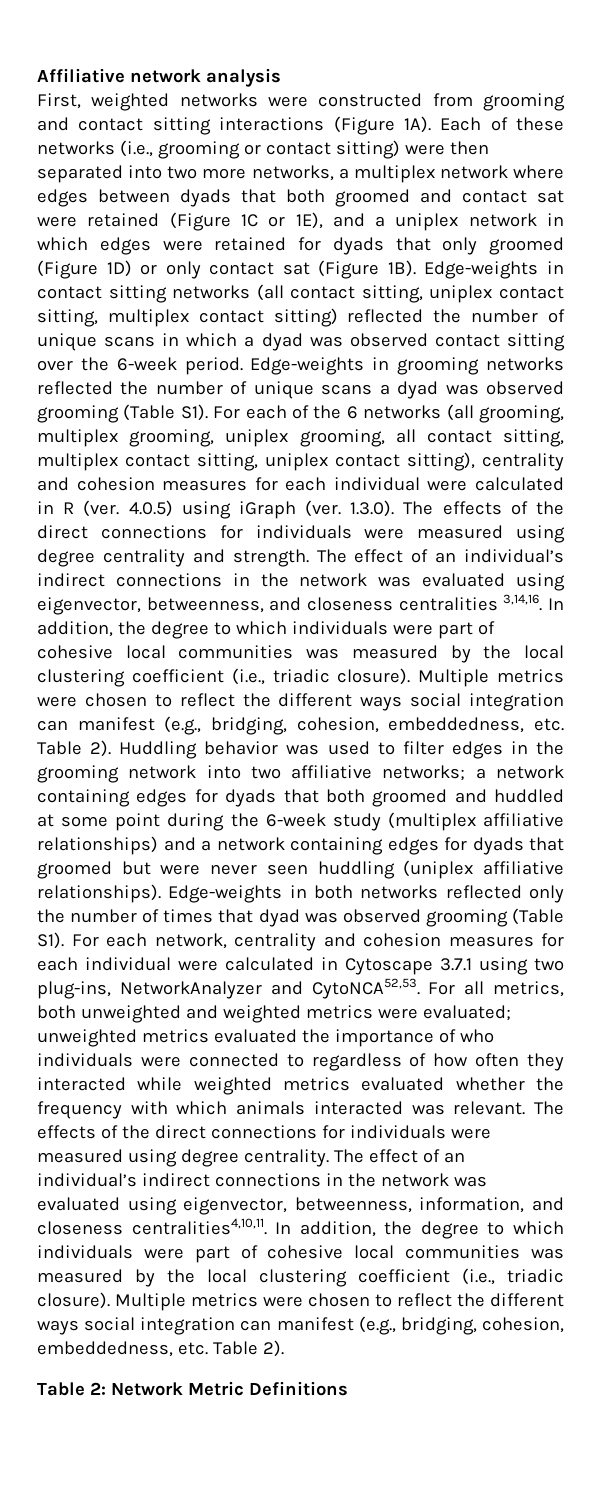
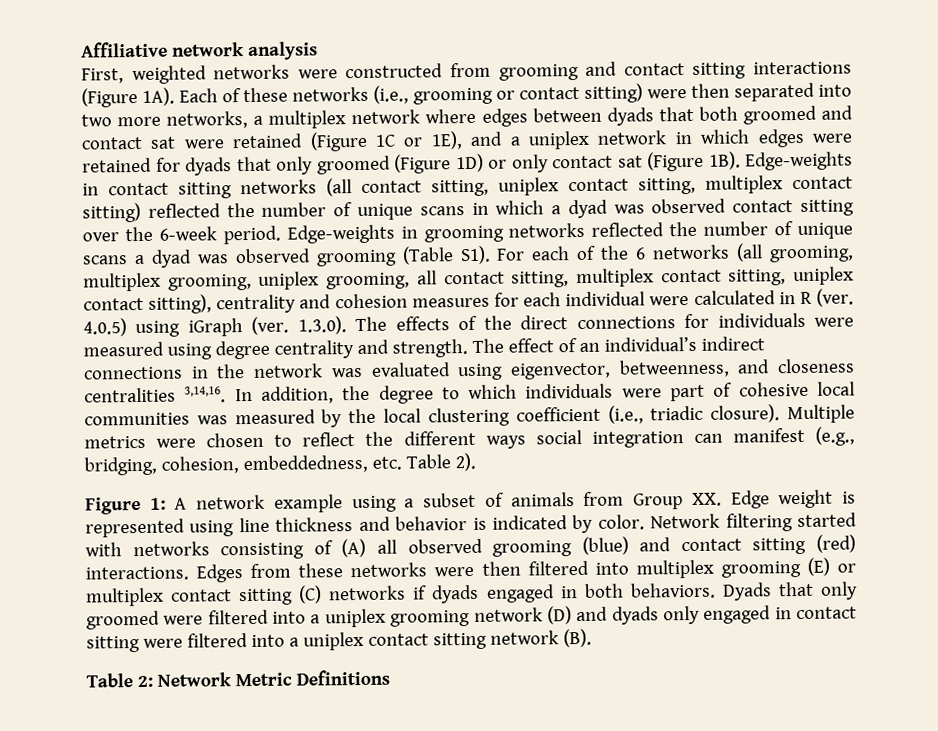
- Multiple metrics were chosen to reflect the different ways social integration can manifest (e.g., bridging, cohesion, embeddedness, etc. Table 2). Huddling behavior was used to filter edges in the grooming network into two affiliative networks; a network containing edges for dyads that both groomed and huddled at some point during the 6-week study (multiplex affiliative relationships) and a network containing edges for dyads that groomed but were never seen huddling (uniplex affiliative relationships). Edge-weights in both networks reflected only the number of times that dyad was observed grooming (Table S1). For each network, centrality and cohesion measures for each individual were calculated in Cytoscape 3.7.1 using two plug-ins, NetworkAnalyzer and CytoNCA52,53. For all metrics, both unweighted and weighted metrics were evaluated; unweighted metrics evaluated the importance of who individuals were connected to regardless of how often they interacted while weighted metrics evaluated whether the frequency with which animals interacted was relevant. The effects of the direct connections for individuals were measured using degree centrality. The effect of an individual’s indirect connections in the network was evaluated using eigenvector, betweenness, information, and closeness centralities4,10,11. In addition, the degree to which individuals were part of cohesive local communities was measured by the local clustering coefficient (i.e., triadic closure). Multiple metrics were chosen to reflect the different ways social integration can manifest (e.g., bridging, cohesion, embeddedness, etc. Table 2).
+ Multiple metrics were chosen to reflect the different ways social integration can manifest (e.g., bridging, cohesion, embeddedness, etc. Table 2).
+ Figure 1: A network example using a subset of animals from Group XX. Edge weight is represented using line thickness and behavior is indicated by color. Network filtering started with networks consisting of (A) all observed grooming (blue) and contact sitting (red) interactions. Edges from these networks were then filtered into multiplex grooming (E) or multiplex contact sitting (C) networks if dyads engaged in both behaviors. Dyads that only groomed were filtered into a uniplex grooming network (D) and dyads only engaged in contact sitting were filtered into a uniplex contact sitting network (B).

